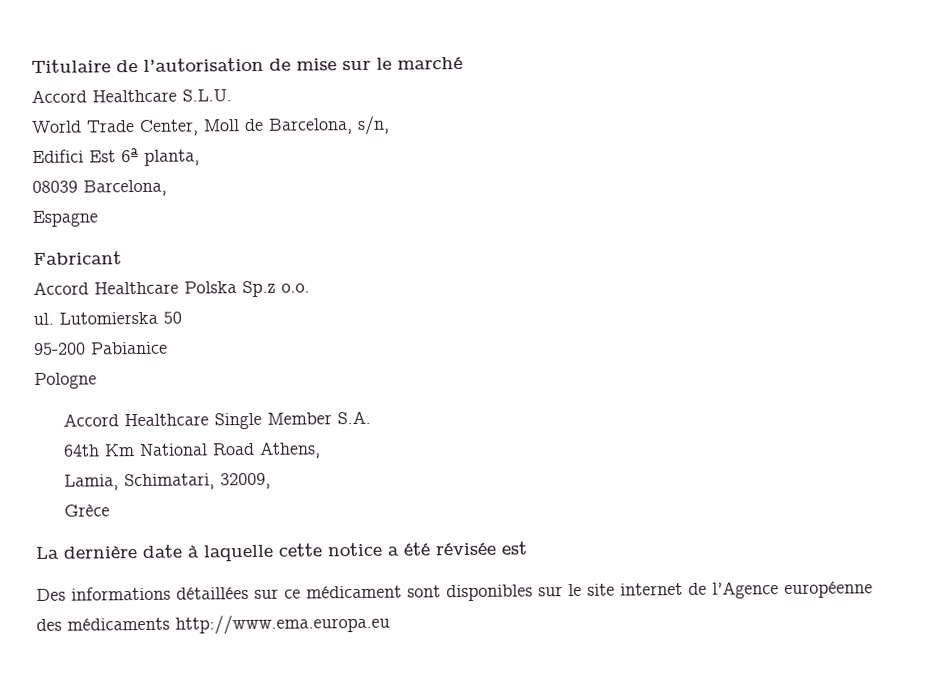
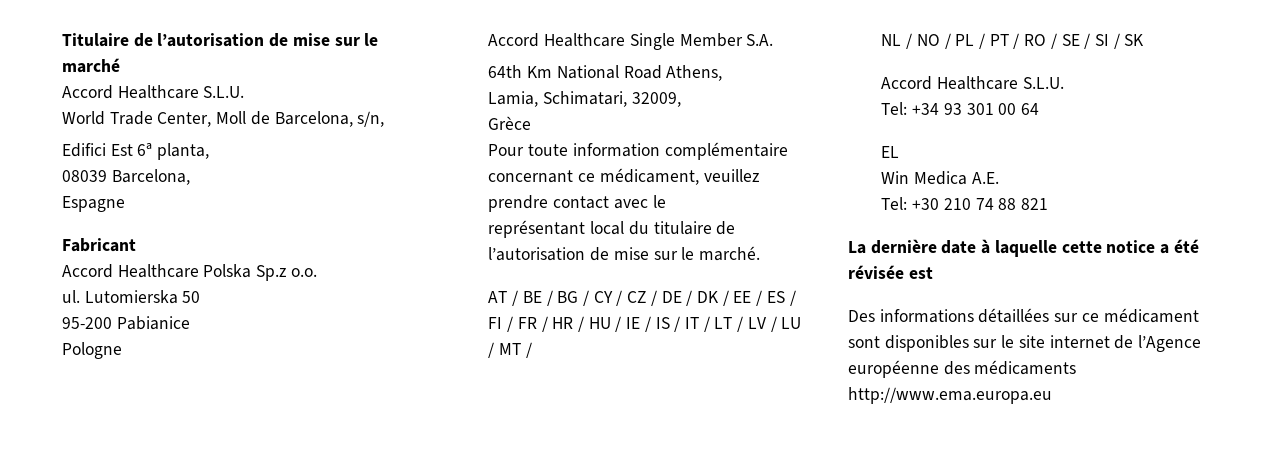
+ Pour toute information complémentaire concernant ce médicament, veuillez prendre contact avec le
+ représentant local du titulaire de l’autorisation de mise sur le marché.
+ AT / BE / BG / CY / CZ / DE / DK / EE / ES / FI / FR / HR / HU / IE / IS / IT / LT / LV / LU / MT /
+ NL / NO / PL / PT / RO / SE / SI / SK
+ Accord Healthcare S.L.U.
+ Tel: +34 93 301 00 64
+ EL
+ Win Medica Α.Ε.
+ Τel: +30 210 74 88 821

